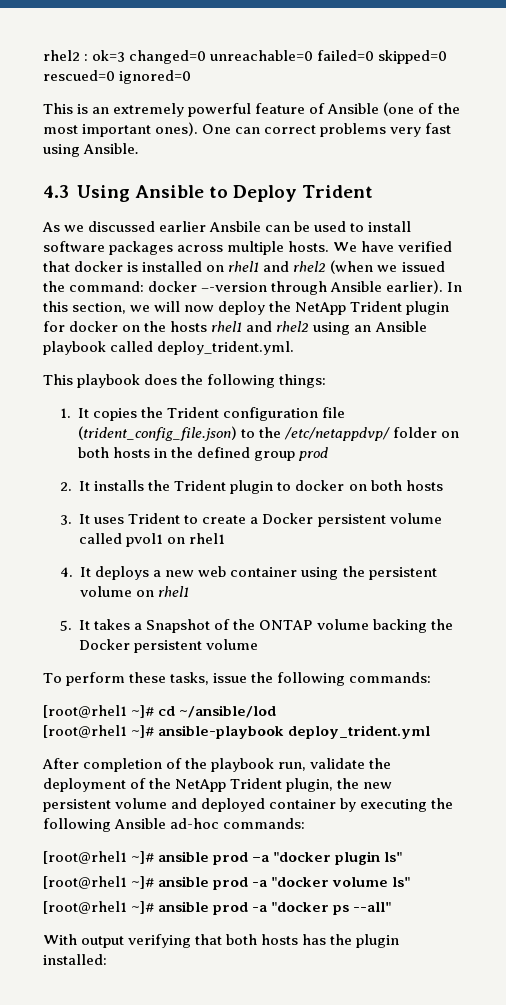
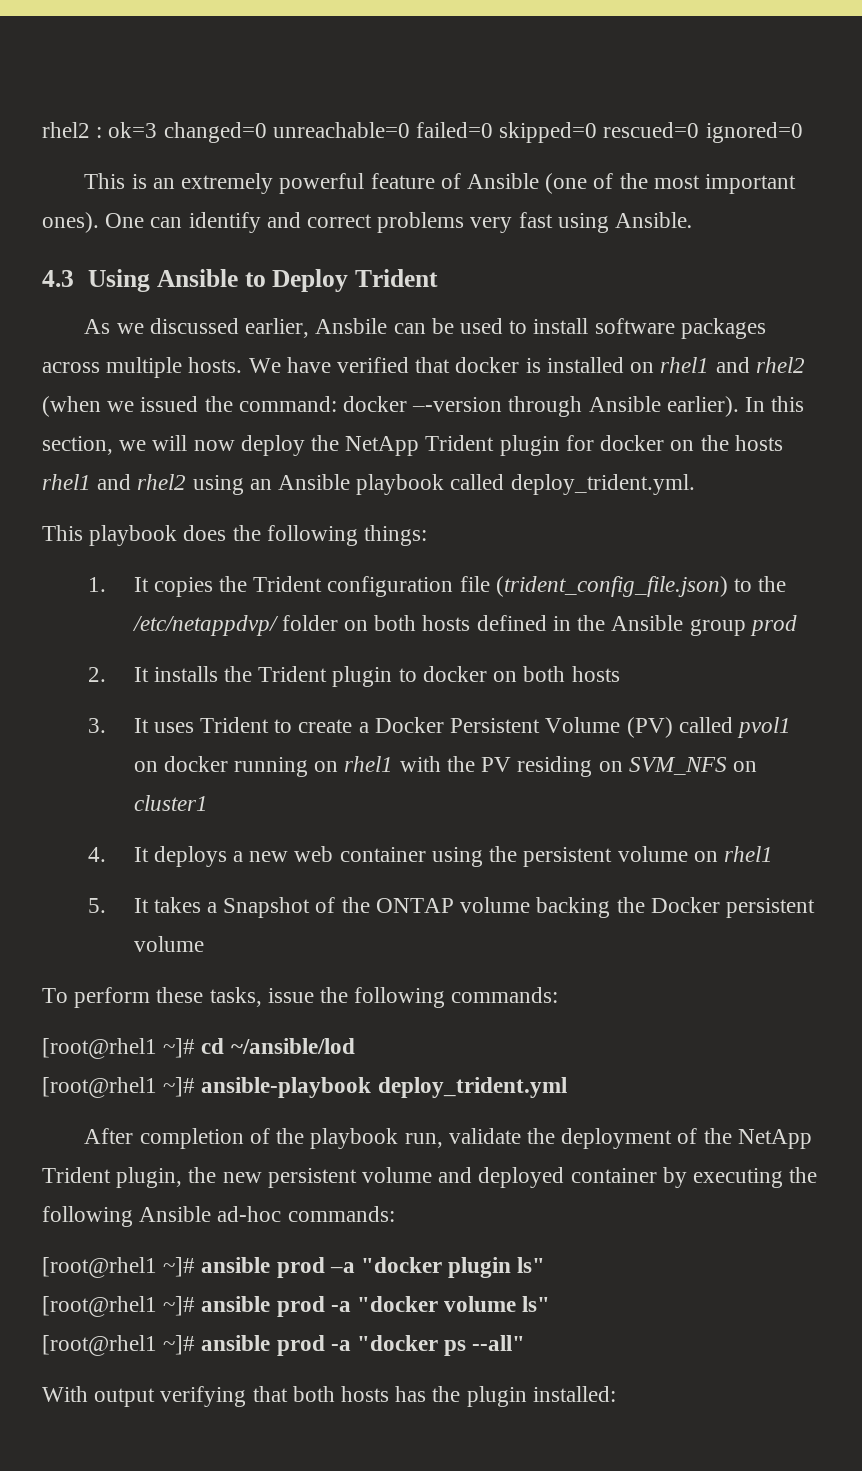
- One can correct problems very fast using Ansible.
+ One can identify and correct problems very fast using Ansible.
- As we discussed earlier Ansbile can be used to install software packages across multiple hosts.
+ As we discussed earlier, Ansbile can be used to install software packages across multiple hosts.
- 1. It copies the Trident configuration file (trident_config_file.json) to the /etc/netappdvp/ folder on both hosts in the defined group prod
+ 1. It copies the Trident configuration file (trident_config_file.json) to the /etc/netappdvp/ folder on both hosts defined in the Ansible group prod
- 3. It uses Trident to create a Docker persistent volume called pvol1 on rhel1
+ 3. It uses Trident to create a Docker Persistent Volume (PV) called pvol1 on docker running on rhel1 with the PV residing on SVM_NFS on cluster1

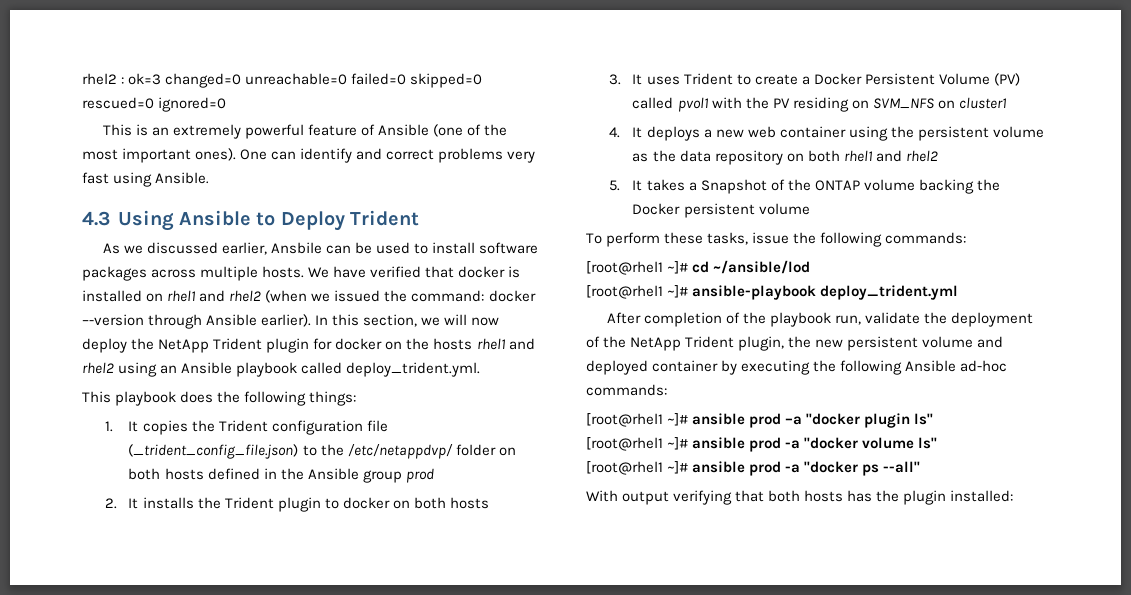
- 1. It copies the Trident configuration file (trident_config_file.json) to the /etc/netappdvp/ folder on both hosts defined in the Ansible group prod
+ 1. It copies the Trident configuration file (_trident_config_file.json) to the /etc/netappdvp/ folder on both hosts defined in the Ansible group prod
- 3. It uses Trident to create a Docker Persistent Volume (PV) called pvol1 on docker running on rhel1 with the PV residing on SVM_NFS on cluster1
+ 3. It uses Trident to create a Docker Persistent Volume (PV) called pvol1 with the PV residing on SVM_NFS on cluster1
- 4. It deploys a new web container using the persistent volume on rhel1
+ 4. It deploys a new web container using the persistent volume as the data repository on both rhel1 and rhel2

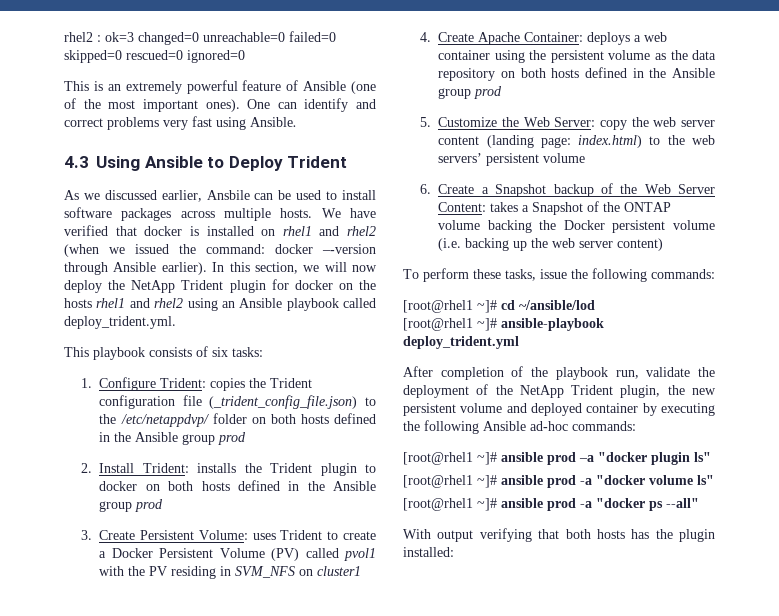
- This playbook does the following things:
+ This playbook consists of six tasks:
- 1. It copies the Trident configuration file (_trident_config_file.json) to the /etc/netappdvp/ folder on both hosts defined in the Ansible group prod
+ 1. Configure Trident: copies the Trident configuration file (_trident_config_file.json) to the /etc/netappdvp/ folder on both hosts defined in the Ansible group prod
- 2. It installs the Trident plugin to docker on both hosts
- 3. It uses Trident to create a Docker Persistent Volume (PV) called pvol1 with the PV residing on SVM_NFS on cluster1
+ 2. Install Trident: installs the Trident plugin to docker on both hosts defined in the Ansible group prod
+ 3. Create Persistent Volume: uses Trident to create a Docker Persistent Volume (PV) called pvol1 with the PV residing in SVM_NFS on cluster1
- 4. It deploys a new web container using the persistent volume as the data repository on both rhel1 and rhel2
- 5. It takes a Snapshot of the ONTAP volume backing the Docker persistent volume
+ 4. Create Apache Container: deploys a web container using the persistent volume as the data repository on both hosts defined in the Ansible group prod
+ 5. Customize the Web Server: copy the web server content (landing page: index.html) to the web servers’ persistent volume
+ 6. Create a Snapshot backup of the Web Server Content: takes a Snapshot of the ONTAP volume backing the Docker persistent volume (i.e. backing up the web server content)

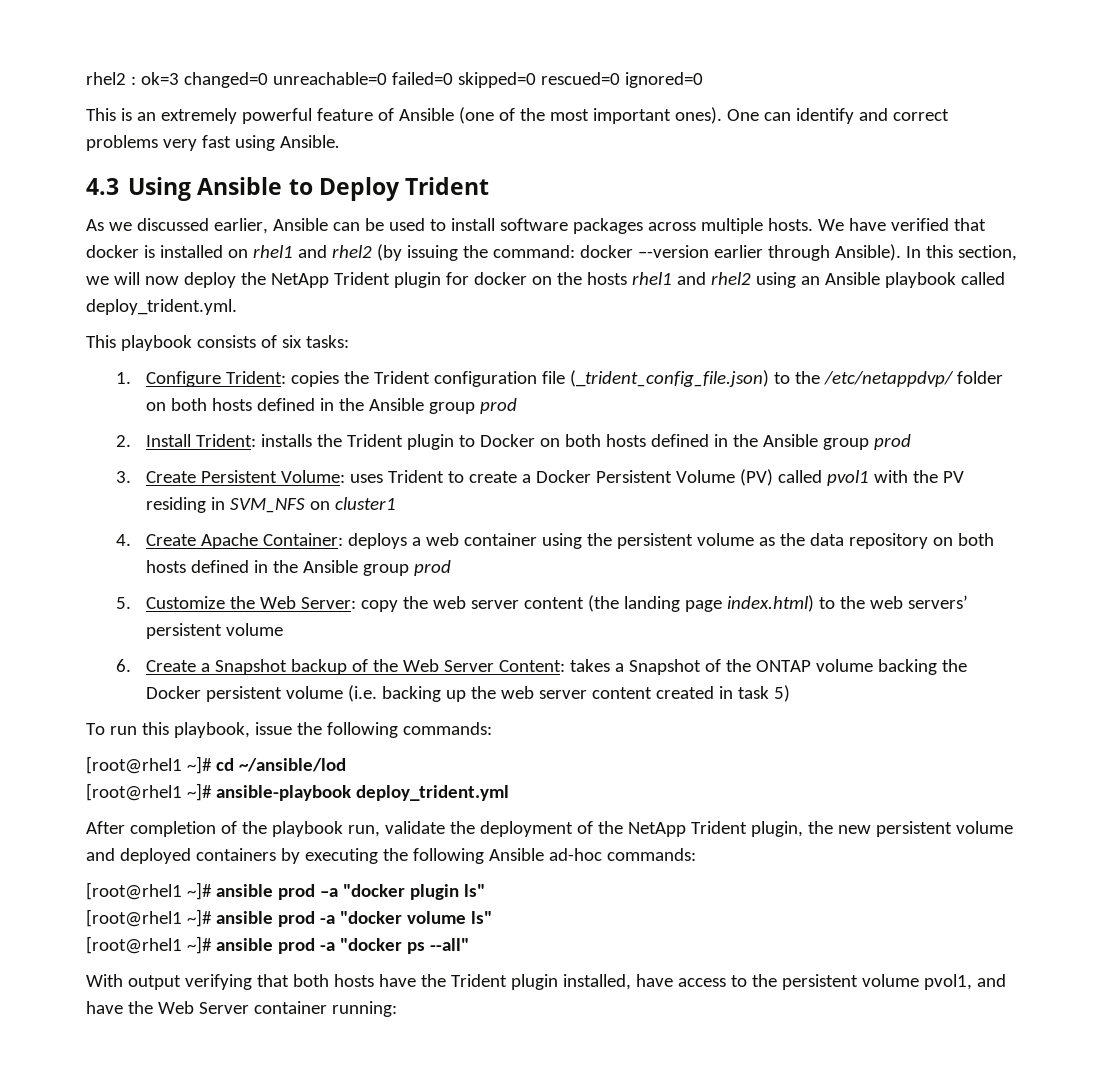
- As we discussed earlier, Ansbile can be used to install software packages across multiple hosts.
+ As we discussed earlier, Ansible can be used to install software packages across multiple hosts.
- We have verified that docker is installed on rhel1 and rhel2 (when we issued the command: docker –-version through Ansible earlier).
+ We have verified that docker is installed on rhel1 and rhel2 (by issuing the command: docker –-version earlier through Ansible).
- 2. Install Trident: installs the Trident plugin to docker on both hosts defined in the Ansible group prod
+ 2. Install Trident: installs the Trident plugin to Docker on both hosts defined in the Ansible group prod
- 5. Customize the Web Server: copy the web server content (landing page: index.html) to the web servers’ persistent volume
+ 5. Customize the Web Server: copy the web server content (the landing page index.html) to the web servers’ persistent volume
- 6. Create a Snapshot backup of the Web Server Content: takes a Snapshot of the ONTAP volume backing the Docker persistent volume (i.e. backing up the web server content)
- To perform these tasks, issue the following commands:
+ 6. Create a Snapshot backup of the Web Server Content: takes a Snapshot of the ONTAP volume backing the Docker persistent volume (i.e. backing up the web server content created in task 5)
+ To run this playbook, issue the following commands:
- After completion of the playbook run, validate the deployment of the NetApp Trident plugin, the new persistent volume and deployed container by executing the following Ansible ad-hoc commands:
+ After completion of the playbook run, validate the deployment of the NetApp Trident plugin, the new persistent volume and deployed containers by executing the following Ansible ad-hoc commands:
- With output verifying that both hosts has the plugin installed:
+ With output verifying that both hosts have the Trident plugin installed, have access to the persistent volume pvol1, and have the Web Server container running:

